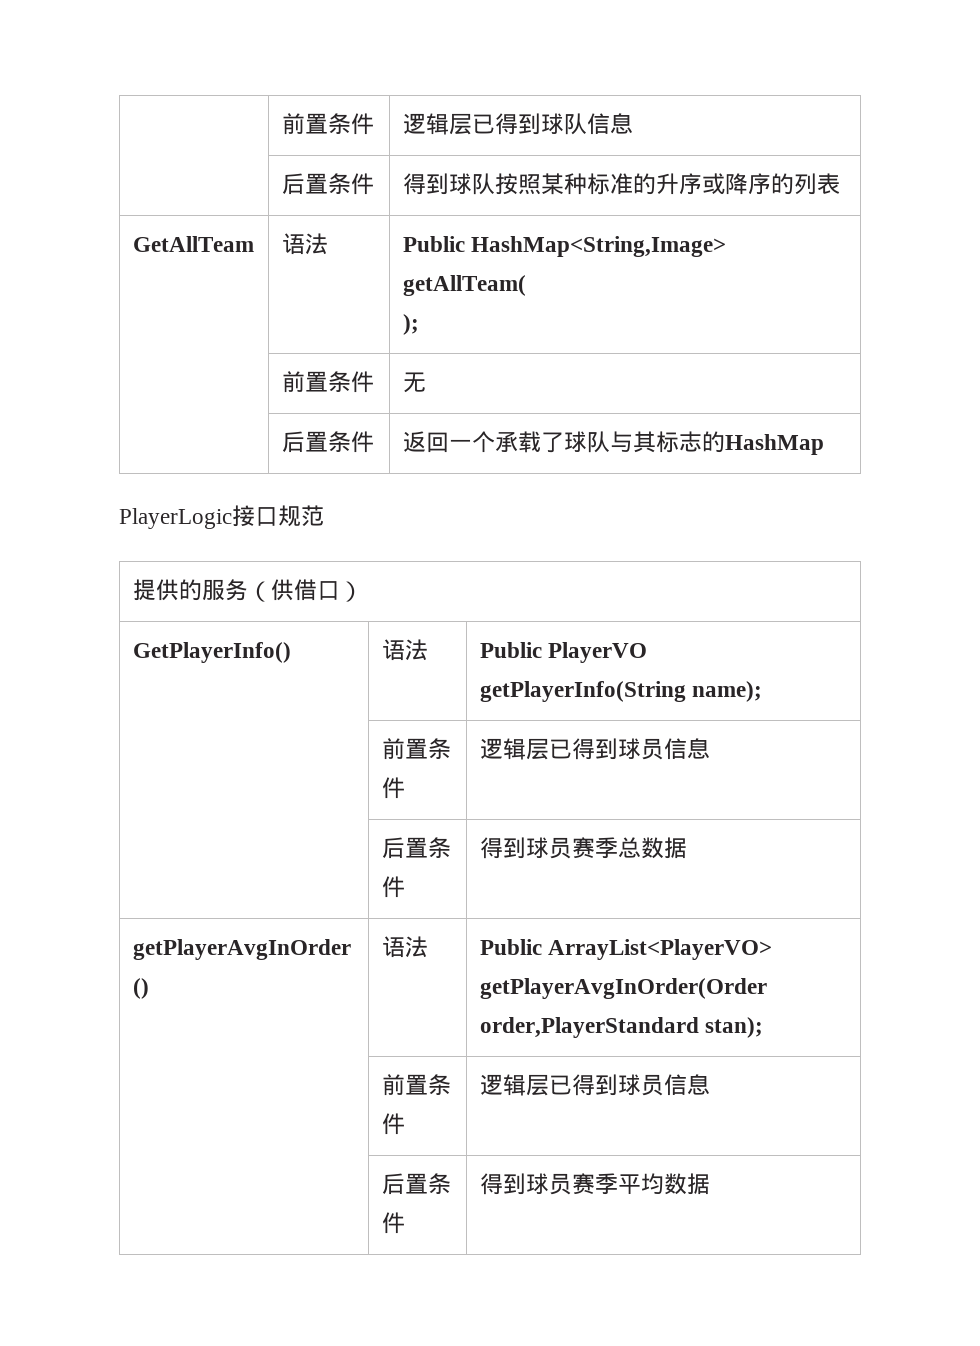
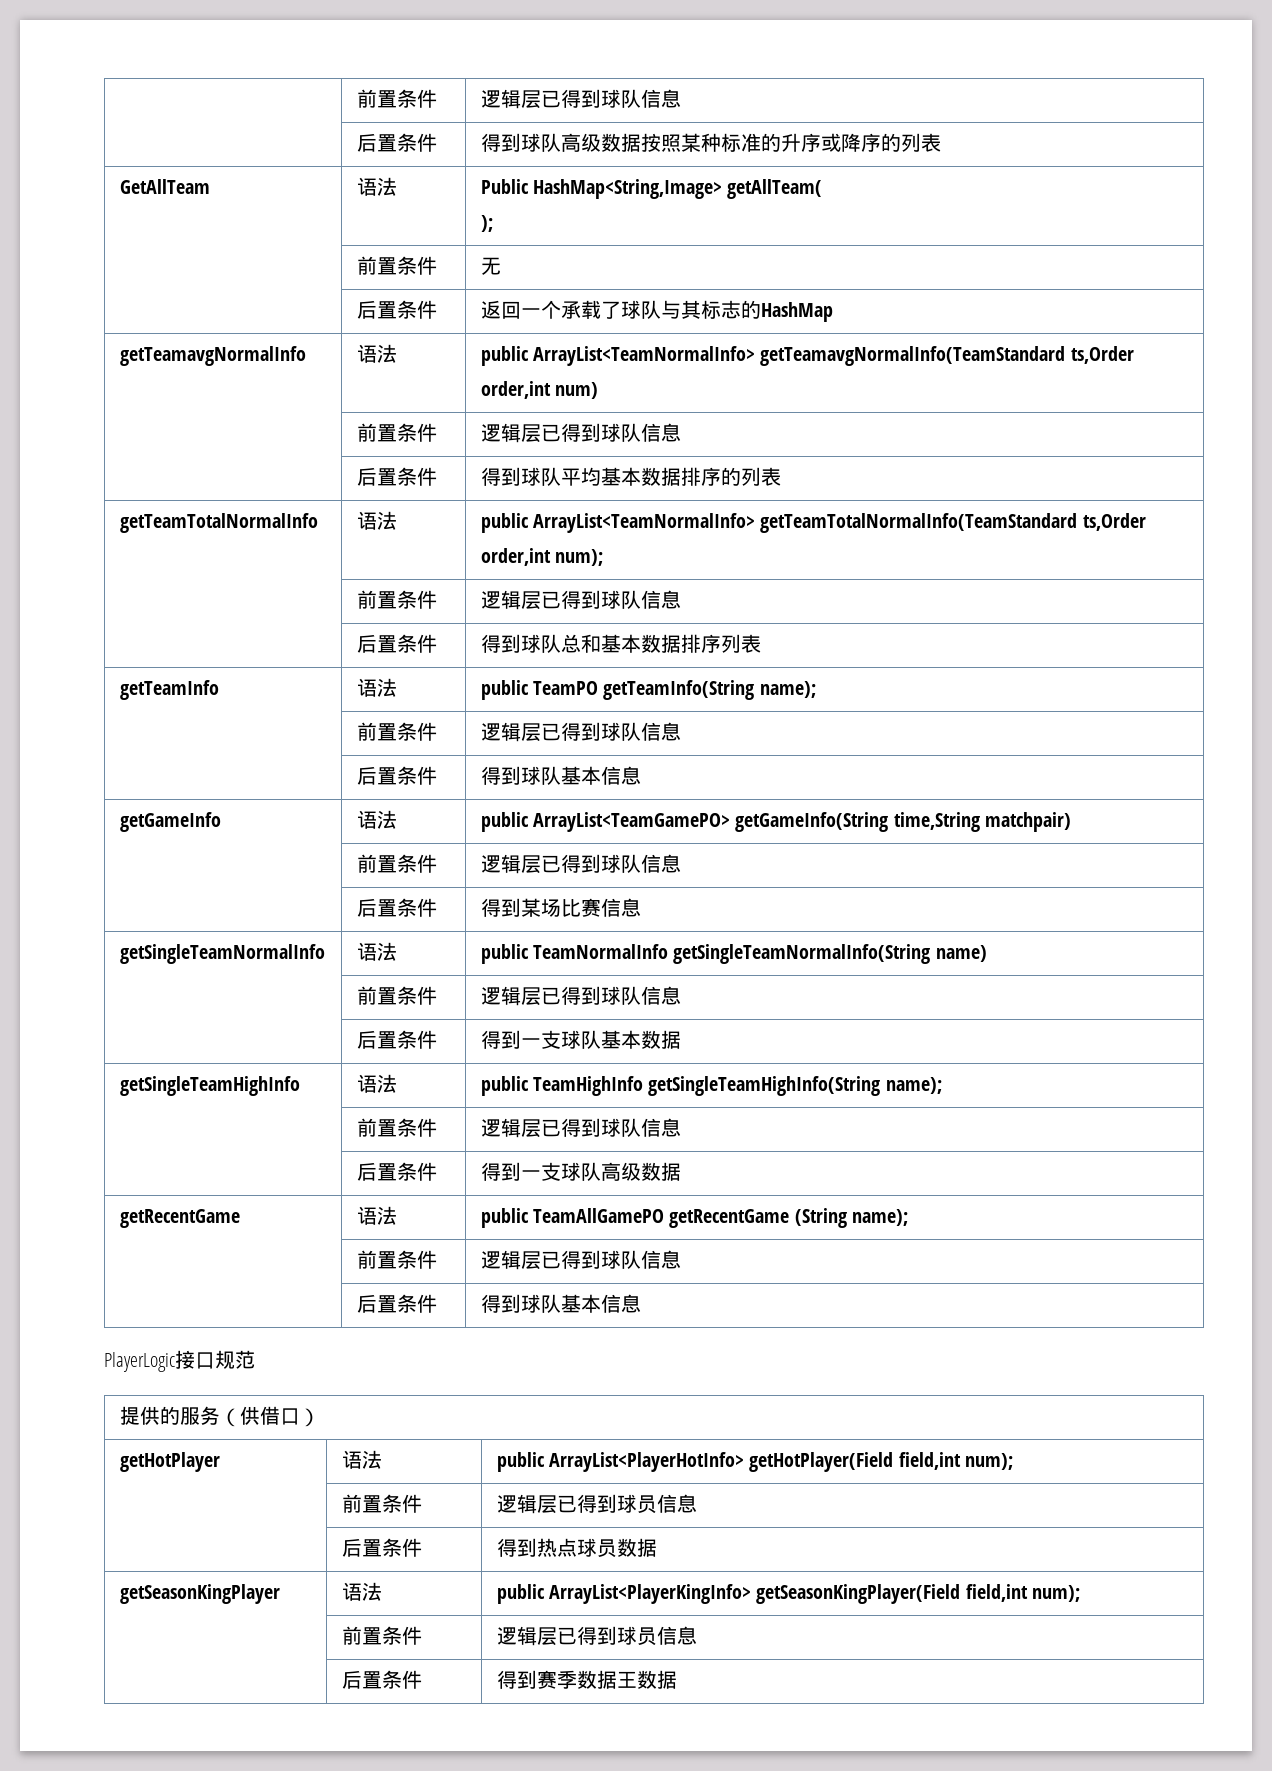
- | 后置条件 | 得到球队按照某种标准的升序或降序的列表
+ | 后置条件 | 得到球队高级数据按照某种标准的升序或降序的列表
+ getTeamavgNormalInfo | 语法 | public ArrayList<TeamNormalInfo> getTeamavgNormalInfo(TeamStandard ts,Order order,int num)
+ | 前置条件 | 逻辑层已得到球队信息
+ | 后置条件 | 得到球队平均基本数据排序的列表
+ getTeamTotalNormalInfo | 语法 | public ArrayList<TeamNormalInfo> getTeamTotalNormalInfo(TeamStandard ts,Order order,int num);
+ | 前置条件 | 逻辑层已得到球队信息
+ | 后置条件 | 得到球队总和基本数据排序列表
+ getTeamInfo | 语法 | public TeamPO getTeamInfo(String name);
+ | 前置条件 | 逻辑层已得到球队信息
+ | 后置条件 | 得到球队基本信息
+ getGameInfo | 语法 | public ArrayList<TeamGamePO> getGameInfo(String time,String matchpair)
+ | 前置条件 | 逻辑层已得到球队信息
+ | 后置条件 | 得到某场比赛信息
+ getSingleTeamNormalInfo | 语法 | public TeamNormalInfo getSingleTeamNormalInfo(String name)
+ | 前置条件 | 逻辑层已得到球队信息
+ | 后置条件 | 得到一支球队基本数据
+ getSingleTeamHighInfo | 语法 | public TeamHighInfo getSingleTeamHighInfo(String name);
+ | 前置条件 | 逻辑层已得到球队信息
+ | 后置条件 | 得到一支球队高级数据
+ getRecentGame | 语法 | public TeamAllGamePO getRecentGame (String name);
+ | 前置条件 | 逻辑层已得到球队信息
+ | 后置条件 | 得到球队基本信息
- GetPlayerInfo() | 语法 | Public PlayerVO getPlayerInfo(String name);
+ getHotPlayer | 语法 | public ArrayList<PlayerHotInfo> getHotPlayer(Field field,int num);
- | 后置条件 | 得到球员赛季总数据
- getPlayerAvgInOrder () | 语法 | Public ArrayList<PlayerVO> getPlayerAvgInOrder(Order order,PlayerStandard stan);
+ | 后置条件 | 得到热点球员数据
+ getSeasonKingPlayer | 语法 | public ArrayList<PlayerKingInfo> getSeasonKingPlayer(Field field,int num);
- | 后置条件 | 得到球员赛季平均数据
+ | 后置条件 | 得到赛季数据王数据

